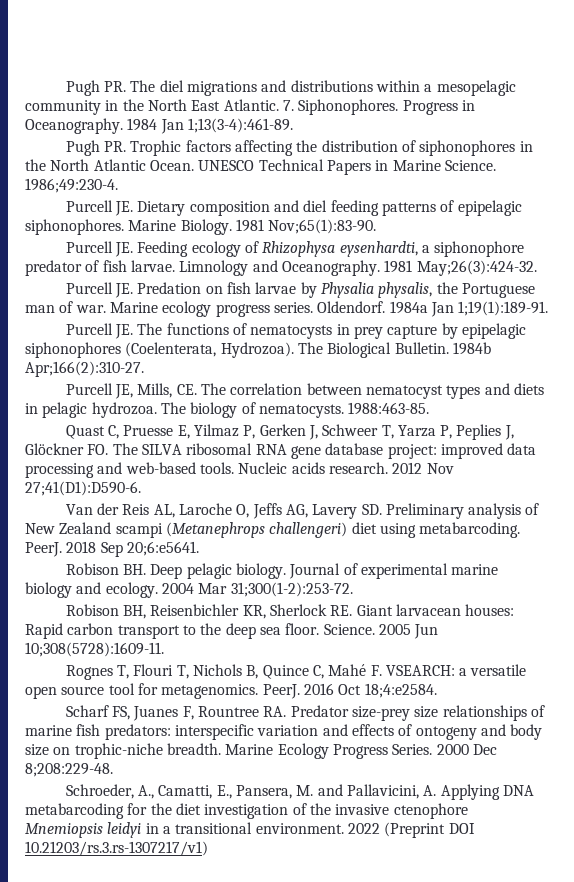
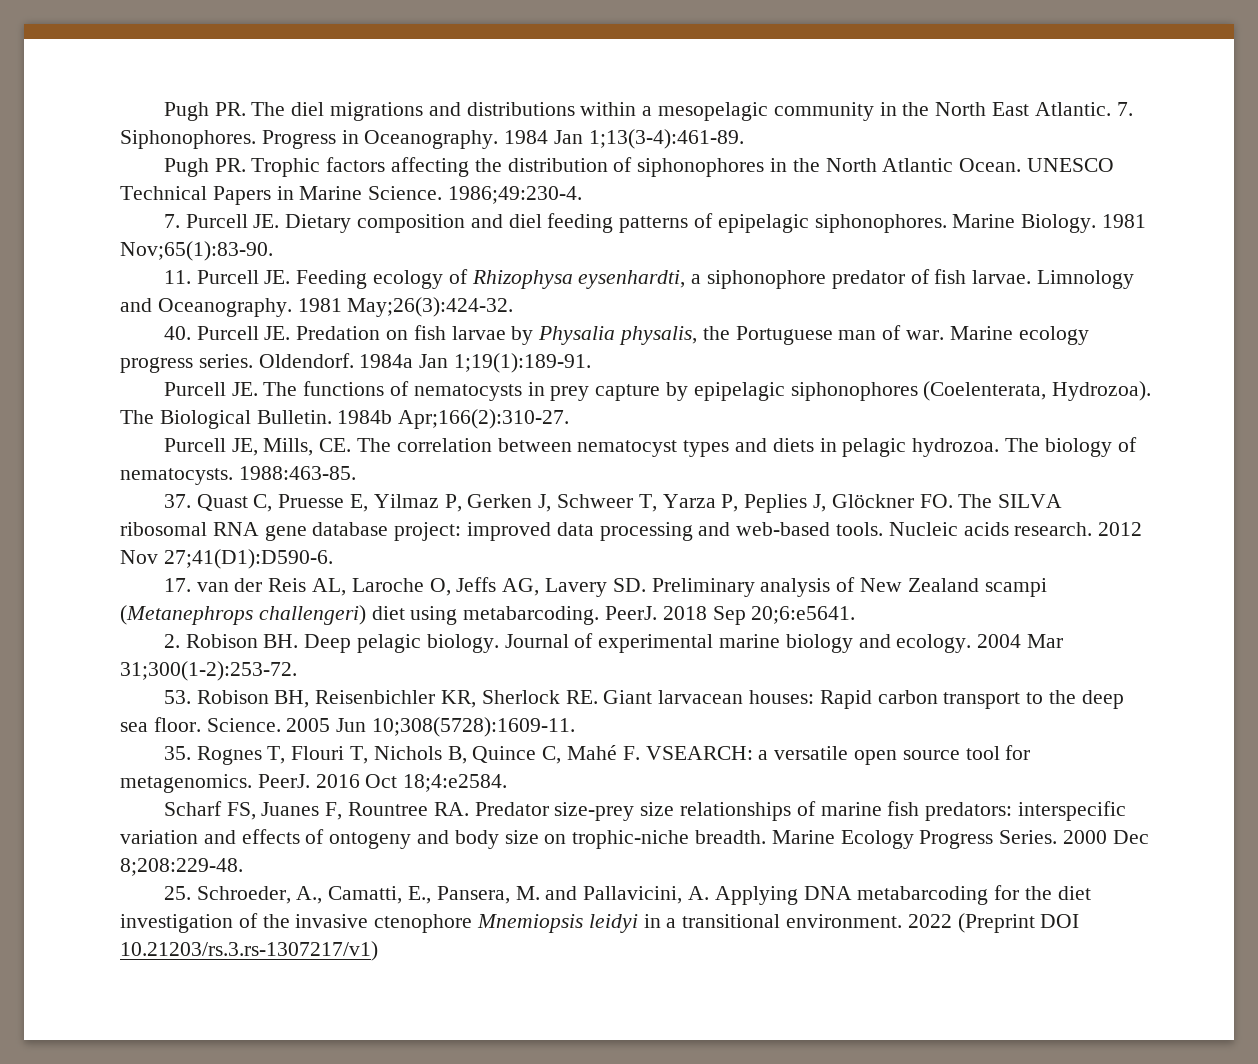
- Purcell JE. Dietary composition and diel feeding patterns of epipelagic siphonophores.
+ 7. Purcell JE. Dietary composition and diel feeding patterns of epipelagic siphonophores.
- Purcell JE. Feeding ecology of Rhizophysa eysenhardti, a siphonophore predator of fish larvae.
+ 11. Purcell JE. Feeding ecology of Rhizophysa eysenhardti, a siphonophore predator of fish larvae.
- Purcell JE. Predation on fish larvae by Physalia physalis, the Portuguese man of war.
+ 40. Purcell JE. Predation on fish larvae by Physalia physalis, the Portuguese man of war.
- Quast C, Pruesse E, Yilmaz P, Gerken J, Schweer T, Yarza P, Peplies J, Glöckner FO. The SILVA ribosomal RNA gene database project: improved data processing and web-based tools.
+ 37. Quast C, Pruesse E, Yilmaz P, Gerken J, Schweer T, Yarza P, Peplies J, Glöckner FO. The SILVA ribosomal RNA gene database project: improved data processing and web-based tools.
- Van der Reis AL, Laroche O, Jeffs AG, Lavery SD. Preliminary analysis of New Zealand scampi (Metanephrops challengeri) diet using metabarcoding.
+ 17. van der Reis AL, Laroche O, Jeffs AG, Lavery SD. Preliminary analysis of New Zealand scampi (Metanephrops challengeri) diet using metabarcoding.
- Robison BH. Deep pelagic biology.
+ 2. Robison BH. Deep pelagic biology.
- Robison BH, Reisenbichler KR, Sherlock RE. Giant larvacean houses: Rapid carbon transport to the deep sea floor.
+ 53. Robison BH, Reisenbichler KR, Sherlock RE. Giant larvacean houses: Rapid carbon transport to the deep sea floor.
- Rognes T, Flouri T, Nichols B, Quince C, Mahé F. VSEARCH: a versatile open source tool for metagenomics.
+ 35. Rognes T, Flouri T, Nichols B, Quince C, Mahé F. VSEARCH: a versatile open source tool for metagenomics.
- Schroeder, A., Camatti, E., Pansera, M. and Pallavicini, A. Applying DNA metabarcoding for the diet investigation of the invasive ctenophore Mnemiopsis leidyi in a transitional environment.
+ 25. Schroeder, A., Camatti, E., Pansera, M. and Pallavicini, A. Applying DNA metabarcoding for the diet investigation of the invasive ctenophore Mnemiopsis leidyi in a transitional environment.

